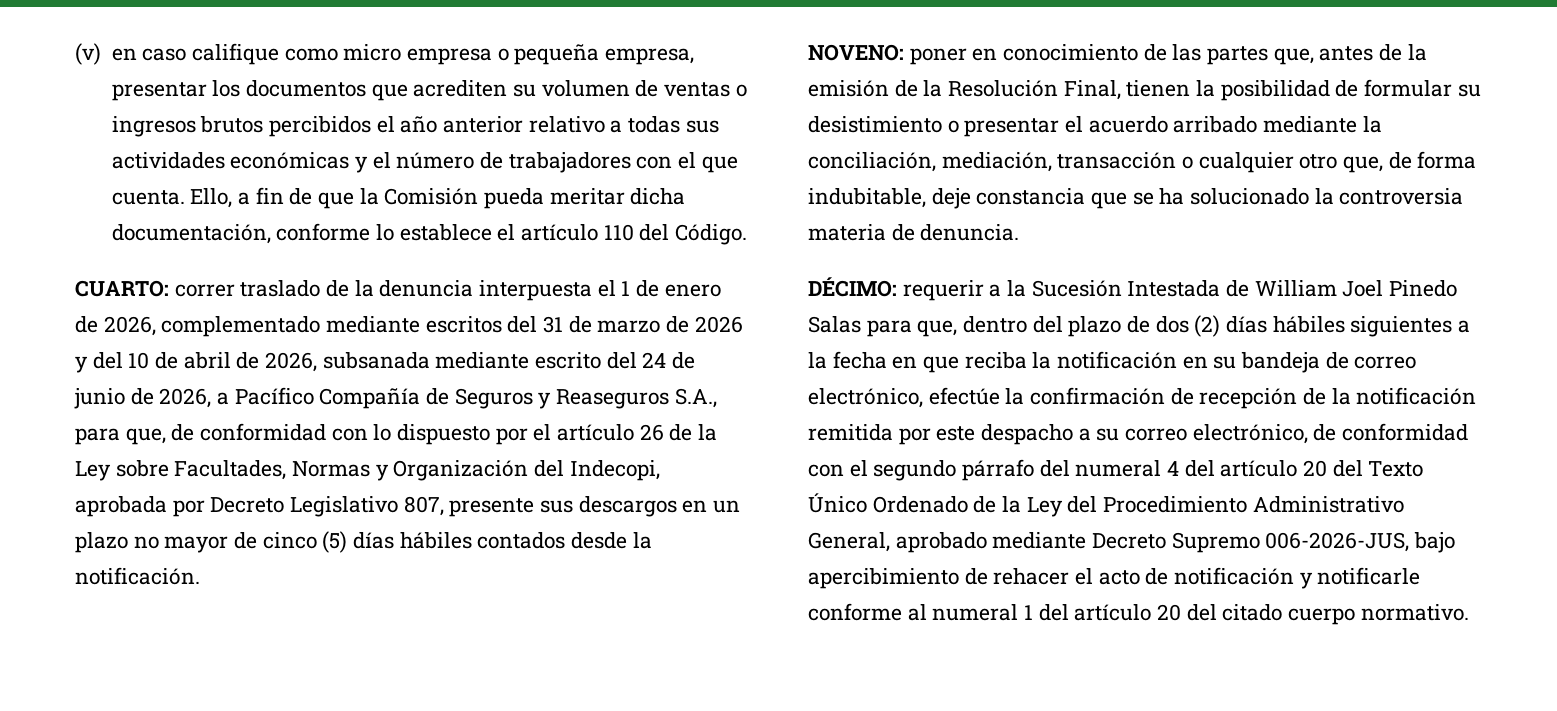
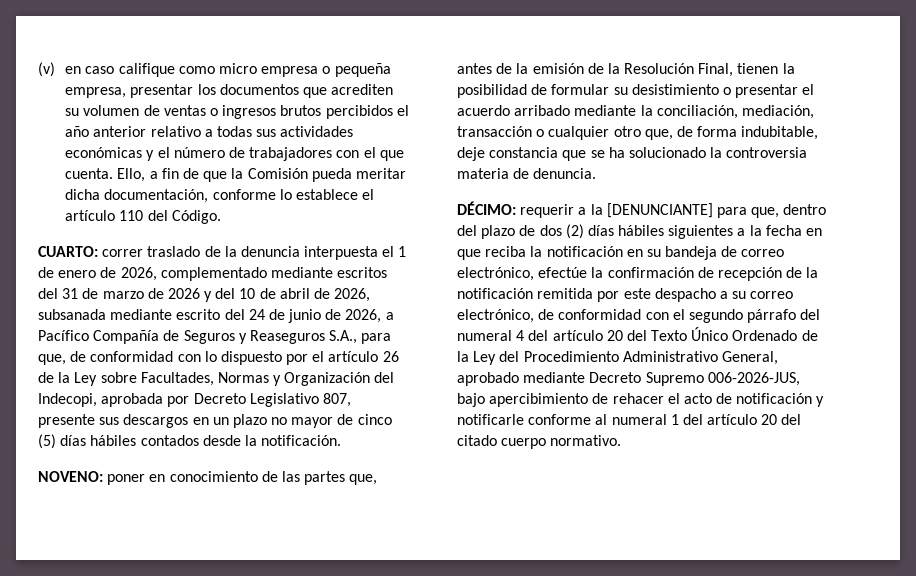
- requerir a la Sucesión Intestada de William Joel Pinedo Salas para que, dentro del plazo de dos (2) días hábiles siguientes a la fecha en que reciba la notificación en su bandeja de correo electrónico, efectúe la confirmación de recepción de la notificación remitida por este despacho a su correo electrónico, de conformidad con el segundo párrafo del numeral 4 del artículo 20 del Texto Único Ordenado de la Ley del Procedimiento Administrativo General, aprobado mediante Decreto Supremo 006-2026-JUS, bajo apercibimiento de rehacer el acto de notificación y notificarle conforme al numeral 1 del artículo 20 del citado cuerpo normativo.
+ requerir a la [DENUNCIANTE] para que, dentro del plazo de dos (2) días hábiles siguientes a la fecha en que reciba la notificación en su bandeja de correo electrónico, efectúe la confirmación de recepción de la notificación remitida por este despacho a su correo electrónico, de conformidad con el segundo párrafo del numeral 4 del artículo 20 del Texto Único Ordenado de la Ley del Procedimiento Administrativo General, aprobado mediante Decreto Supremo 006-2026-JUS, bajo apercibimiento de rehacer el acto de notificación y notificarle conforme al numeral 1 del artículo 20 del citado cuerpo normativo.

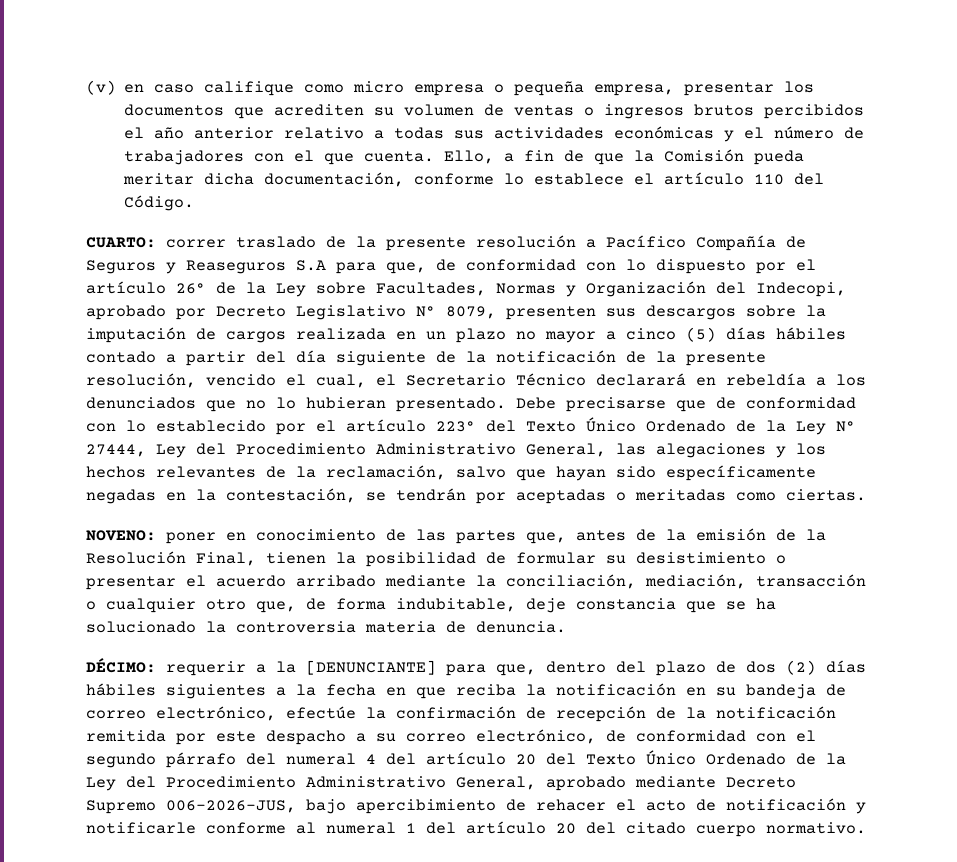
- CUARTO: correr traslado de la denuncia interpuesta el 1 de enero de 2026, complementado mediante escritos del 31 de marzo de 2026 y del 10 de abril de 2026, subsanada mediante escrito del 24 de junio de 2026, a Pacífico Compañía de Seguros y Reaseguros S.A., para que, de conformidad con lo dispuesto por el artículo 26 de la Ley sobre Facultades, Normas y Organización del Indecopi, aprobada por Decreto Legislativo 807, presente sus descargos en un plazo no mayor de cinco (5) días hábiles contados desde la notificación.
+ CUARTO: correr traslado de la presente resolución a Pacífico Compañía de Seguros y Reaseguros S.A para que, de conformidad con lo dispuesto por el artículo 26° de la Ley sobre Facultades, Normas y Organización del Indecopi, aprobado por Decreto Legislativo N° 8079, presenten sus descargos sobre la imputación de cargos realizada en un plazo no mayor a cinco (5) días hábiles contado a partir del día siguiente de la notificación de la presente resolución, vencido el cual, el Secretario Técnico declarará en rebeldía a los denunciados que no lo hubieran presentado. Debe precisarse que de conformidad con lo establecido por el artículo 223° del Texto Único Ordenado de la Ley N° 27444, Ley del Procedimiento Administrativo General, las alegaciones y los hechos relevantes de la reclamación, salvo que hayan sido específicamente negadas en la contestación, se tendrán por aceptadas o meritadas como ciertas.

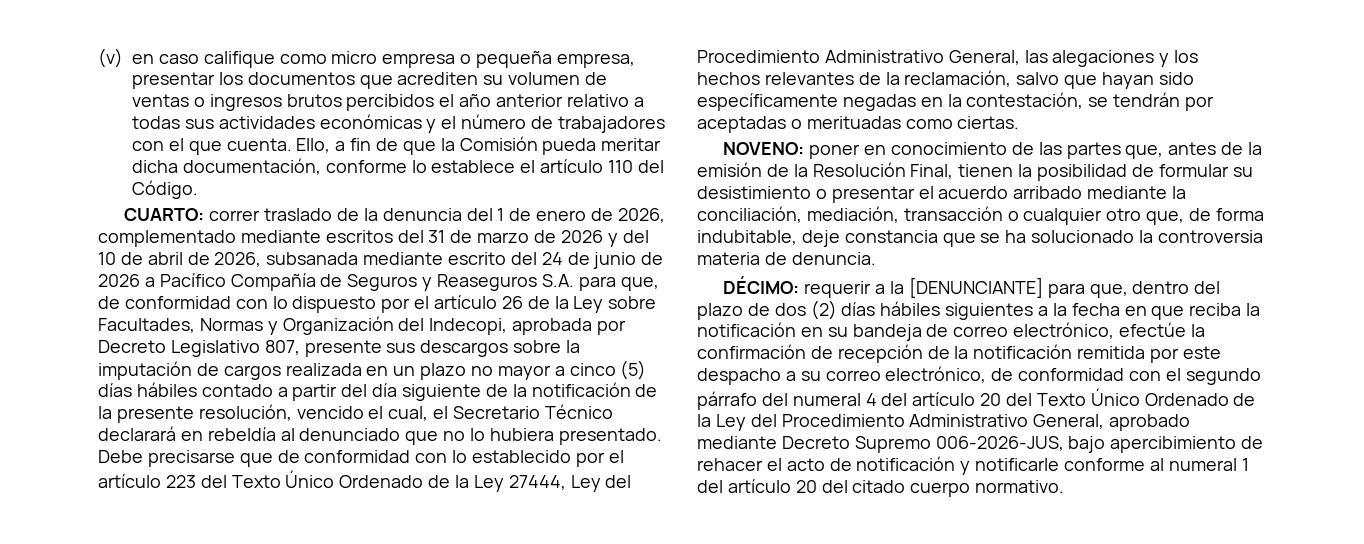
- correr traslado de la presente resolución a Pacífico Compañía de Seguros y Reaseguros S.A para que, de conformidad con lo dispuesto por el artículo 26° de la Ley sobre Facultades, Normas y Organización del Indecopi, aprobado por Decreto Legislativo N° 8079, presenten sus descargos sobre la imputación de cargos realizada en un plazo no mayor a cinco (5) días hábiles contado a partir del día siguiente de la notificación de la presente resolución, vencido el cual, el Secretario Técnico declarará en rebeldía a los denunciados que no lo hubieran presentado.
+ correr traslado de la denuncia del 1 de enero de 2026, complementado mediante escritos del 31 de marzo de 2026 y del 10 de abril de 2026, subsanada mediante escrito del 24 de junio de 2026 a Pacífico Compañía de Seguros y Reaseguros S.A. para que, de conformidad con lo dispuesto por el artículo 26 de la Ley sobre Facultades, Normas y Organización del Indecopi, aprobada por Decreto Legislativo 807, presente sus descargos sobre la imputación de cargos realizada en un plazo no mayor a cinco (5) días hábiles contado a partir del día siguiente de la notificación de la presente resolución, vencido el cual, el Secretario Técnico declarará en rebeldía al denunciado que no lo hubiera presentado.
- Debe precisarse que de conformidad con lo establecido por el artículo 223° del Texto Único Ordenado de la Ley N° 27444, Ley del Procedimiento Administrativo General, las alegaciones y los hechos relevantes de la reclamación, salvo que hayan sido específicamente negadas en la contestación, se tendrán por aceptadas o meritadas como ciertas.
+ Debe precisarse que de conformidad con lo establecido por el artículo 223 del Texto Único Ordenado de la Ley 27444, Ley del Procedimiento Administrativo General, las alegaciones y los hechos relevantes de la reclamación, salvo que hayan sido específicamente negadas en la contestación, se tendrán por aceptadas o merituadas como ciertas.

